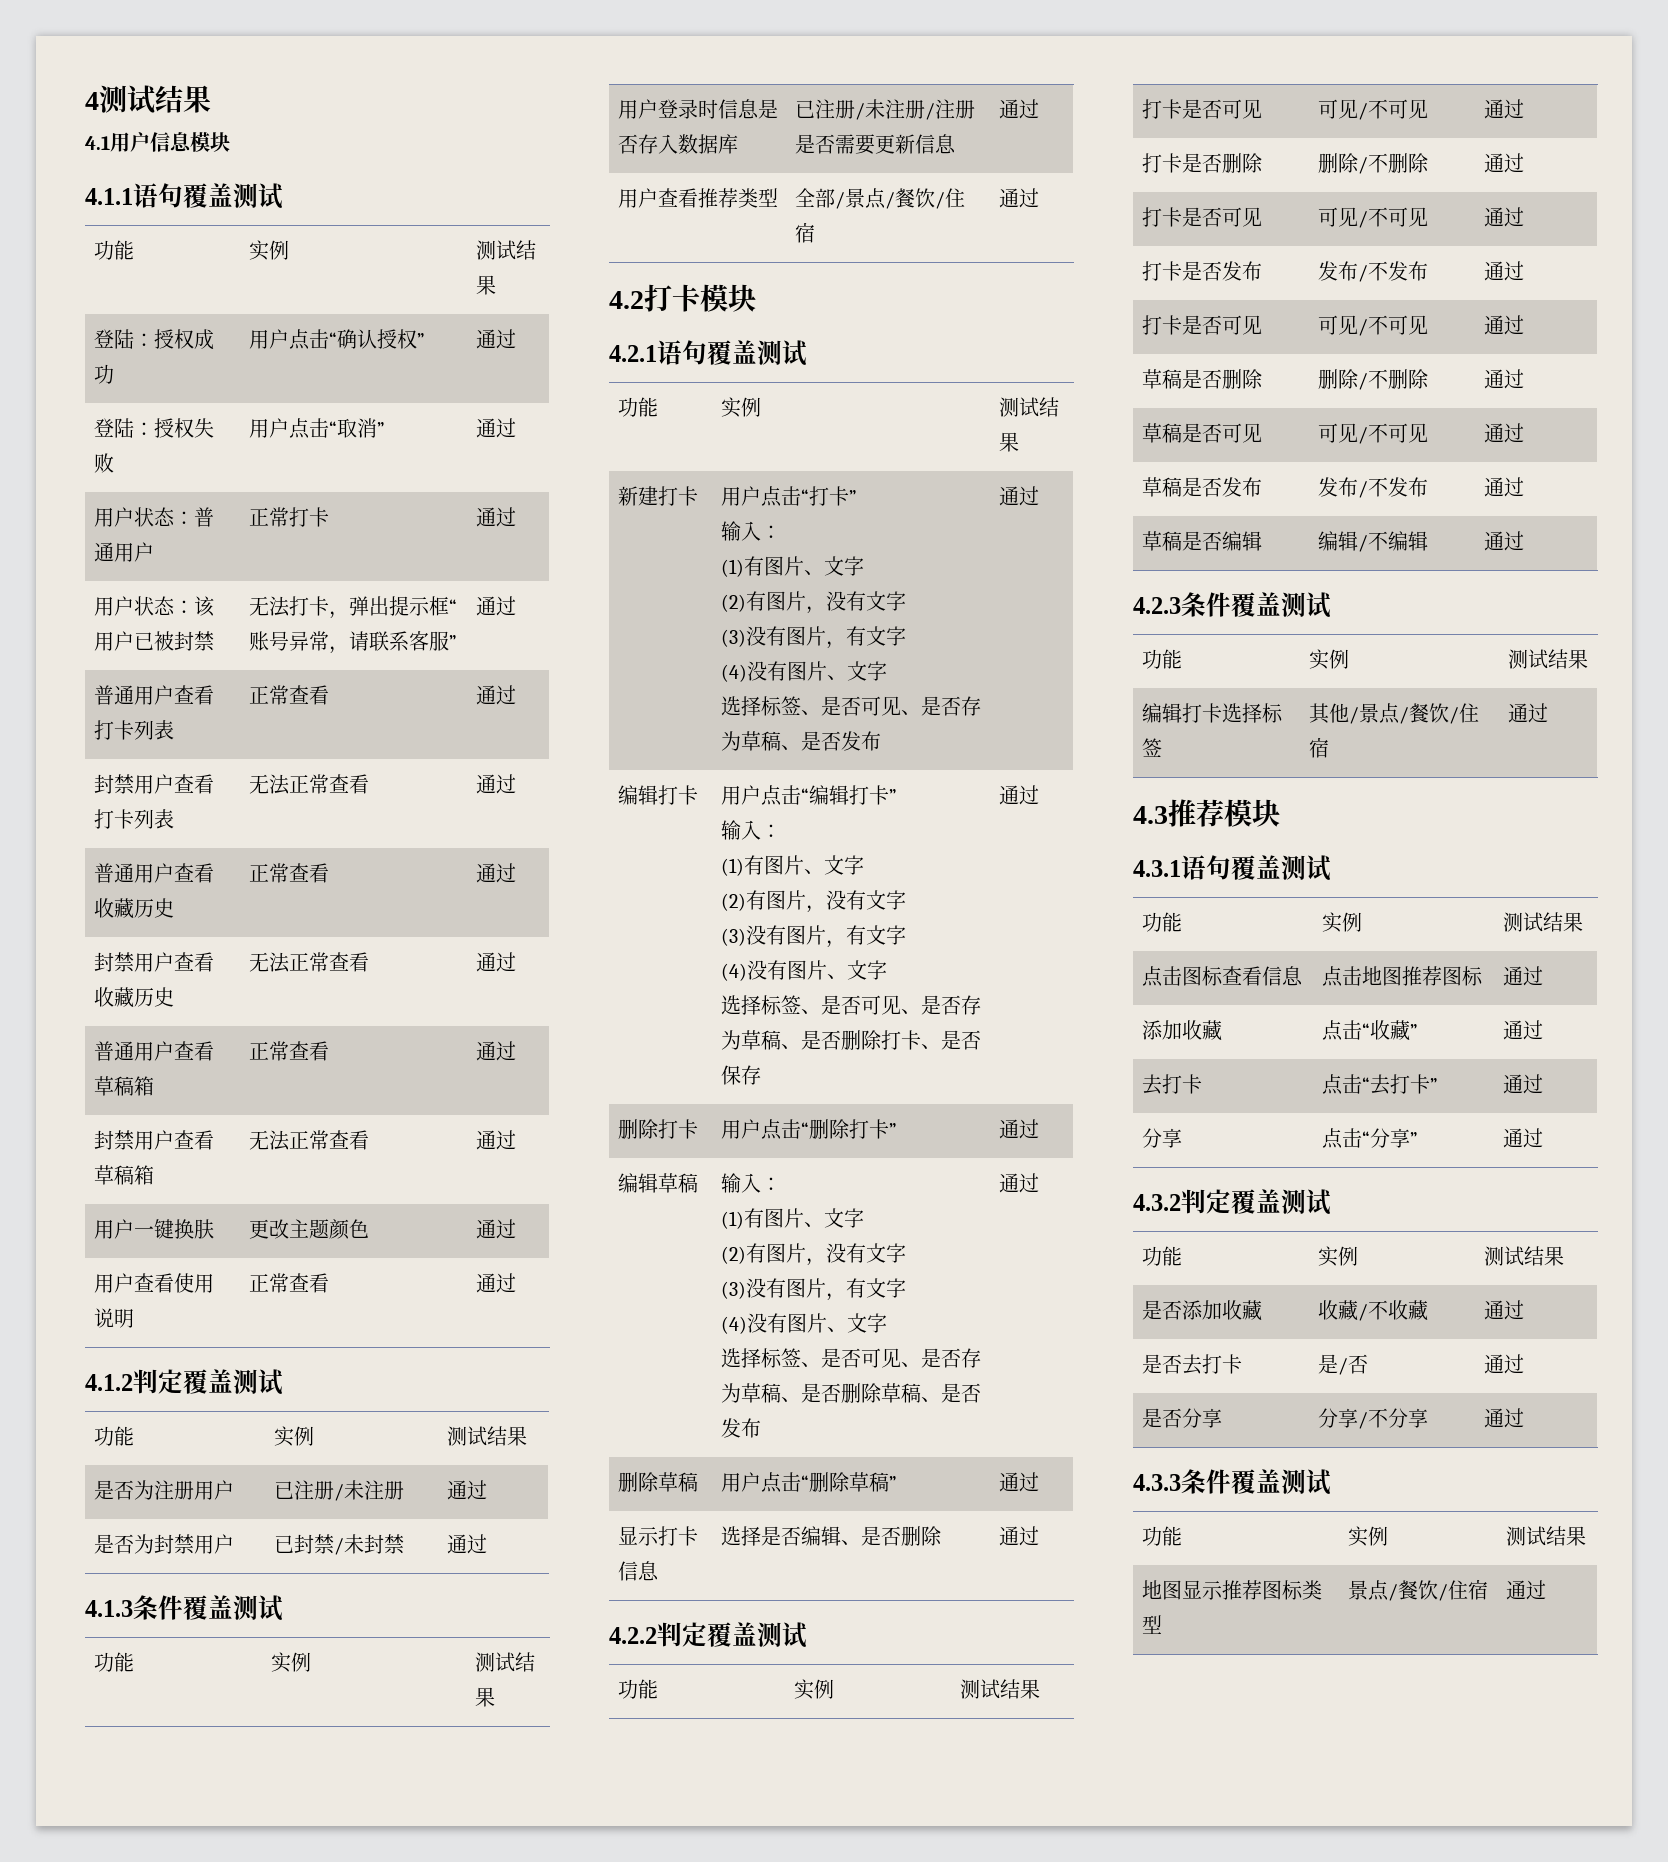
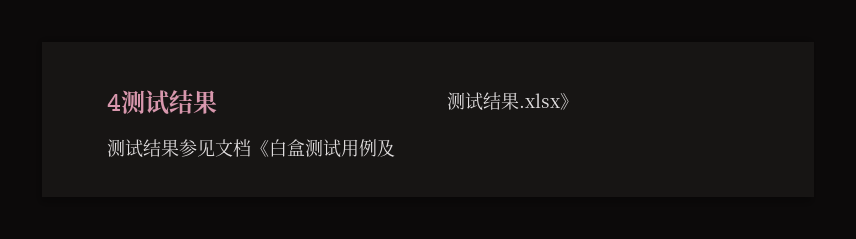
- 4.1用户信息模块
- 4.1.1语句覆盖测试
- 功能 | 实例 | 测试结果
- 登陆：授权成功 | 用户点击“确认授权” | 通过
- 登陆：授权失败 | 用户点击“取消” | 通过
- 用户状态：普通用户 | 正常打卡 | 通过
- 用户状态：该用户已被封禁 | 无法打卡，弹出提示框“账号异常，请联系客服” | 通过
- 普通用户查看打卡列表 | 正常查看 | 通过
- 封禁用户查看打卡列表 | 无法正常查看 | 通过
- 普通用户查看收藏历史 | 正常查看 | 通过
- 封禁用户查看收藏历史 | 无法正常查看 | 通过
- 普通用户查看草稿箱 | 正常查看 | 通过
- 封禁用户查看草稿箱 | 无法正常查看 | 通过
- 用户一键换肤 | 更改主题颜色 | 通过
- 用户查看使用说明 | 正常查看 | 通过
- 4.1.2判定覆盖测试
- 功能 | 实例 | 测试结果
- 是否为注册用户 | 已注册/未注册 | 通过
- 是否为封禁用户 | 已封禁/未封禁 | 通过
- 4.1.3条件覆盖测试
- 功能 | 实例 | 测试结果
- 用户登录时信息是否存入数据库 | 已注册/未注册/注册是否需要更新信息 | 通过
- 用户查看推荐类型 | 全部/景点/餐饮/住宿 | 通过
- 4.2打卡模块
- 4.2.1语句覆盖测试
- 功能 | 实例 | 测试结果
- 新建打卡 | 用户点击“打卡”
- 输入：
- (1)有图片、文字
- (2)有图片，没有文字
- (3)没有图片，有文字
- (4)没有图片、文字
- 选择标签、是否可见、是否存为草稿、是否发布 | 通过
- 编辑打卡 | 用户点击“编辑打卡”
- 输入：
- (1)有图片、文字
- (2)有图片，没有文字
- (3)没有图片，有文字
- (4)没有图片、文字
- 选择标签、是否可见、是否存为草稿、是否删除打卡、是否保存 | 通过
- 删除打卡 | 用户点击“删除打卡” | 通过
- 编辑草稿 | 输入：
- (1)有图片、文字
- (2)有图片，没有文字
- (3)没有图片，有文字
- (4)没有图片、文字
- 选择标签、是否可见、是否存为草稿、是否删除草稿、是否发布 | 通过
- 删除草稿 | 用户点击“删除草稿” | 通过
- 显示打卡信息 | 选择是否编辑、是否删除 | 通过
- 4.2.2判定覆盖测试
- 功能 | 实例 | 测试结果
- 打卡是否可见 | 可见/不可见 | 通过
- 打卡是否删除 | 删除/不删除 | 通过
- 打卡是否可见 | 可见/不可见 | 通过
- 打卡是否发布 | 发布/不发布 | 通过
- 打卡是否可见 | 可见/不可见 | 通过
- 草稿是否删除 | 删除/不删除 | 通过
- 草稿是否可见 | 可见/不可见 | 通过
- 草稿是否发布 | 发布/不发布 | 通过
- 草稿是否编辑 | 编辑/不编辑 | 通过
- 4.2.3条件覆盖测试
- 功能 | 实例 | 测试结果
- 编辑打卡选择标签 | 其他/景点/餐饮/住宿 | 通过
- 4.3推荐模块
- 4.3.1语句覆盖测试
- 功能 | 实例 | 测试结果
- 点击图标查看信息 | 点击地图推荐图标 | 通过
- 添加收藏 | 点击“收藏” | 通过
- 去打卡 | 点击“去打卡” | 通过
- 分享 | 点击“分享” | 通过
- 4.3.2判定覆盖测试
- 功能 | 实例 | 测试结果
- 是否添加收藏 | 收藏/不收藏 | 通过
- 是否去打卡 | 是/否 | 通过
- 是否分享 | 分享/不分享 | 通过
- 4.3.3条件覆盖测试
- 功能 | 实例 | 测试结果
- 地图显示推荐图标类型 | 景点/餐饮/住宿 | 通过
+ 测试结果参见文档《白盒测试用例及测试结果.xlsx》

